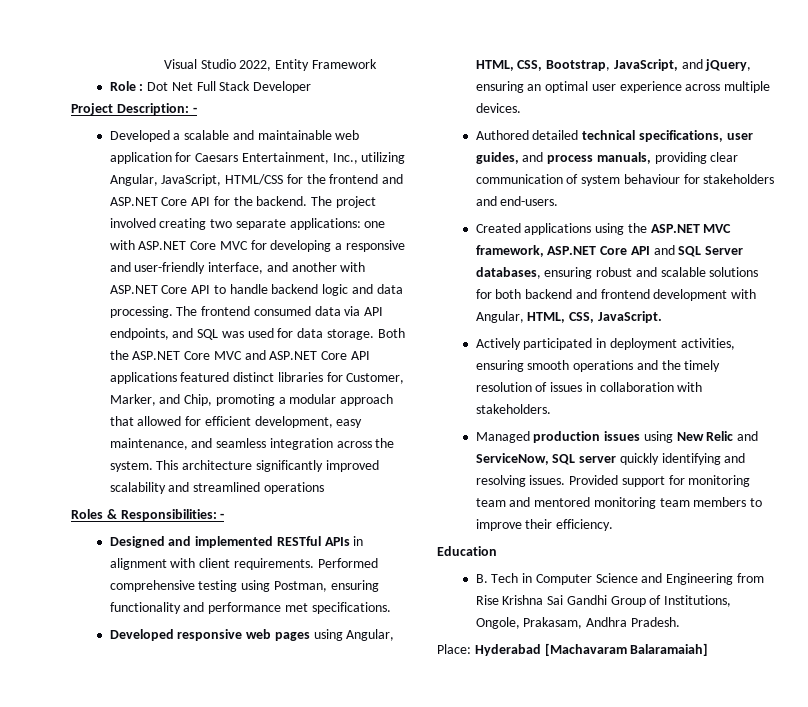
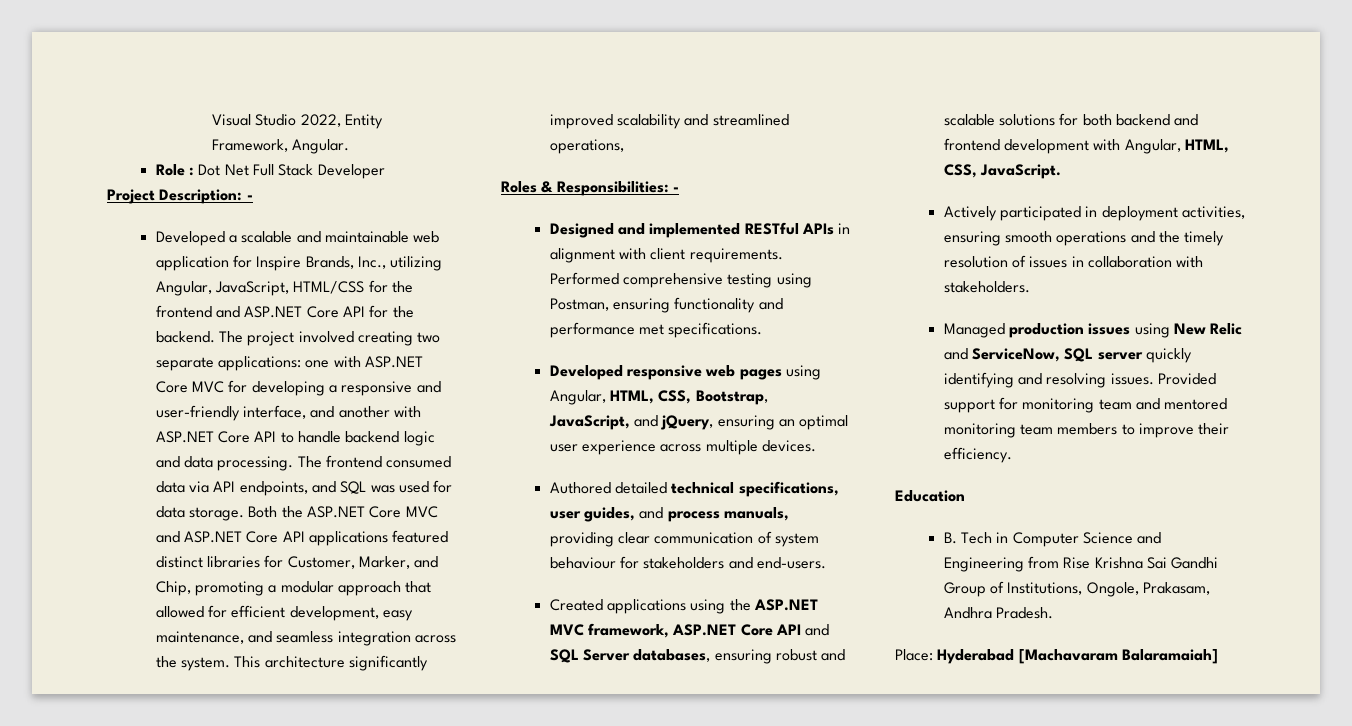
- Visual Studio 2022, Entity Framework
+ Visual Studio 2022, Entity Framework, Angular.
- Developed a scalable and maintainable web application for Caesars Entertainment, Inc., utilizing Angular, JavaScript, HTML/CSS for the frontend and ASP.NET Core API for the backend.
+ Developed a scalable and maintainable web application for Inspire Brands, Inc., utilizing Angular, JavaScript, HTML/CSS for the frontend and ASP.NET Core API for the backend.
- This architecture significantly improved scalability and streamlined operations
+ This architecture significantly improved scalability and streamlined operations,

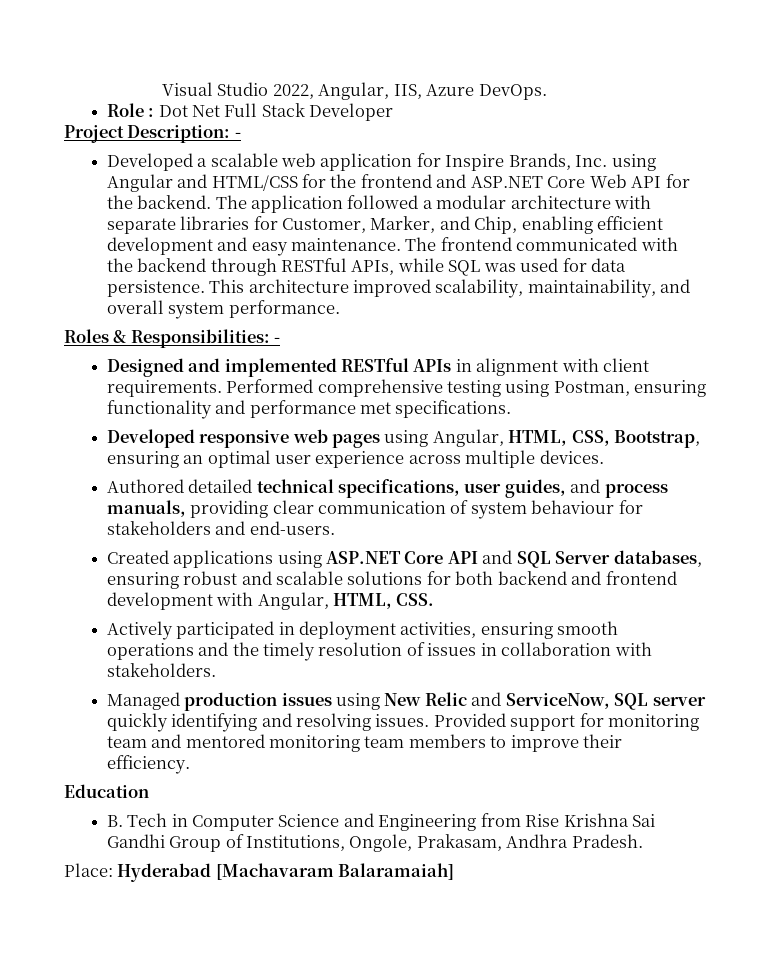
- Visual Studio 2022, Entity Framework, Angular.
+ Visual Studio 2022, Angular, IIS, Azure DevOps.
- Developed a scalable and maintainable web application for Inspire Brands, Inc., utilizing Angular, JavaScript, HTML/CSS for the frontend and ASP.NET Core API for the backend.
+ Developed a scalable web application for Inspire Brands, Inc. using Angular and HTML/CSS for the frontend and ASP.NET Core Web API for the backend.
- The project involved creating two separate applications: one with ASP.NET Core MVC for developing a responsive and user-friendly interface, and another with ASP.NET Core API to handle backend logic and data processing. The frontend consumed data via API endpoints, and SQL was used for data storage. Both the ASP.NET Core MVC and ASP.NET Core API applications featured distinct libraries for Customer, Marker, and Chip, promoting a modular approach that allowed for efficient development, easy maintenance, and seamless integration across the system. This architecture significantly improved scalability and streamlined operations,
+ The application followed a modular architecture with separate libraries for Customer, Marker, and Chip, enabling efficient development and easy maintenance. The frontend communicated with the backend through RESTful APIs, while SQL was used for data persistence. This architecture improved scalability, maintainability, and overall system performance.
- Developed responsive web pages using Angular, HTML, CSS, Bootstrap, JavaScript, and jQuery, ensuring an optimal user experience across multiple devices.
+ Developed responsive web pages using Angular, HTML, CSS, Bootstrap, ensuring an optimal user experience across multiple devices.
- Created applications using the ASP.NET MVC framework, ASP.NET Core API and SQL Server databases, ensuring robust and scalable solutions for both backend and frontend development with Angular, HTML, CSS, JavaScript.
+ Created applications using ASP.NET Core API and SQL Server databases, ensuring robust and scalable solutions for both backend and frontend development with Angular, HTML, CSS.

